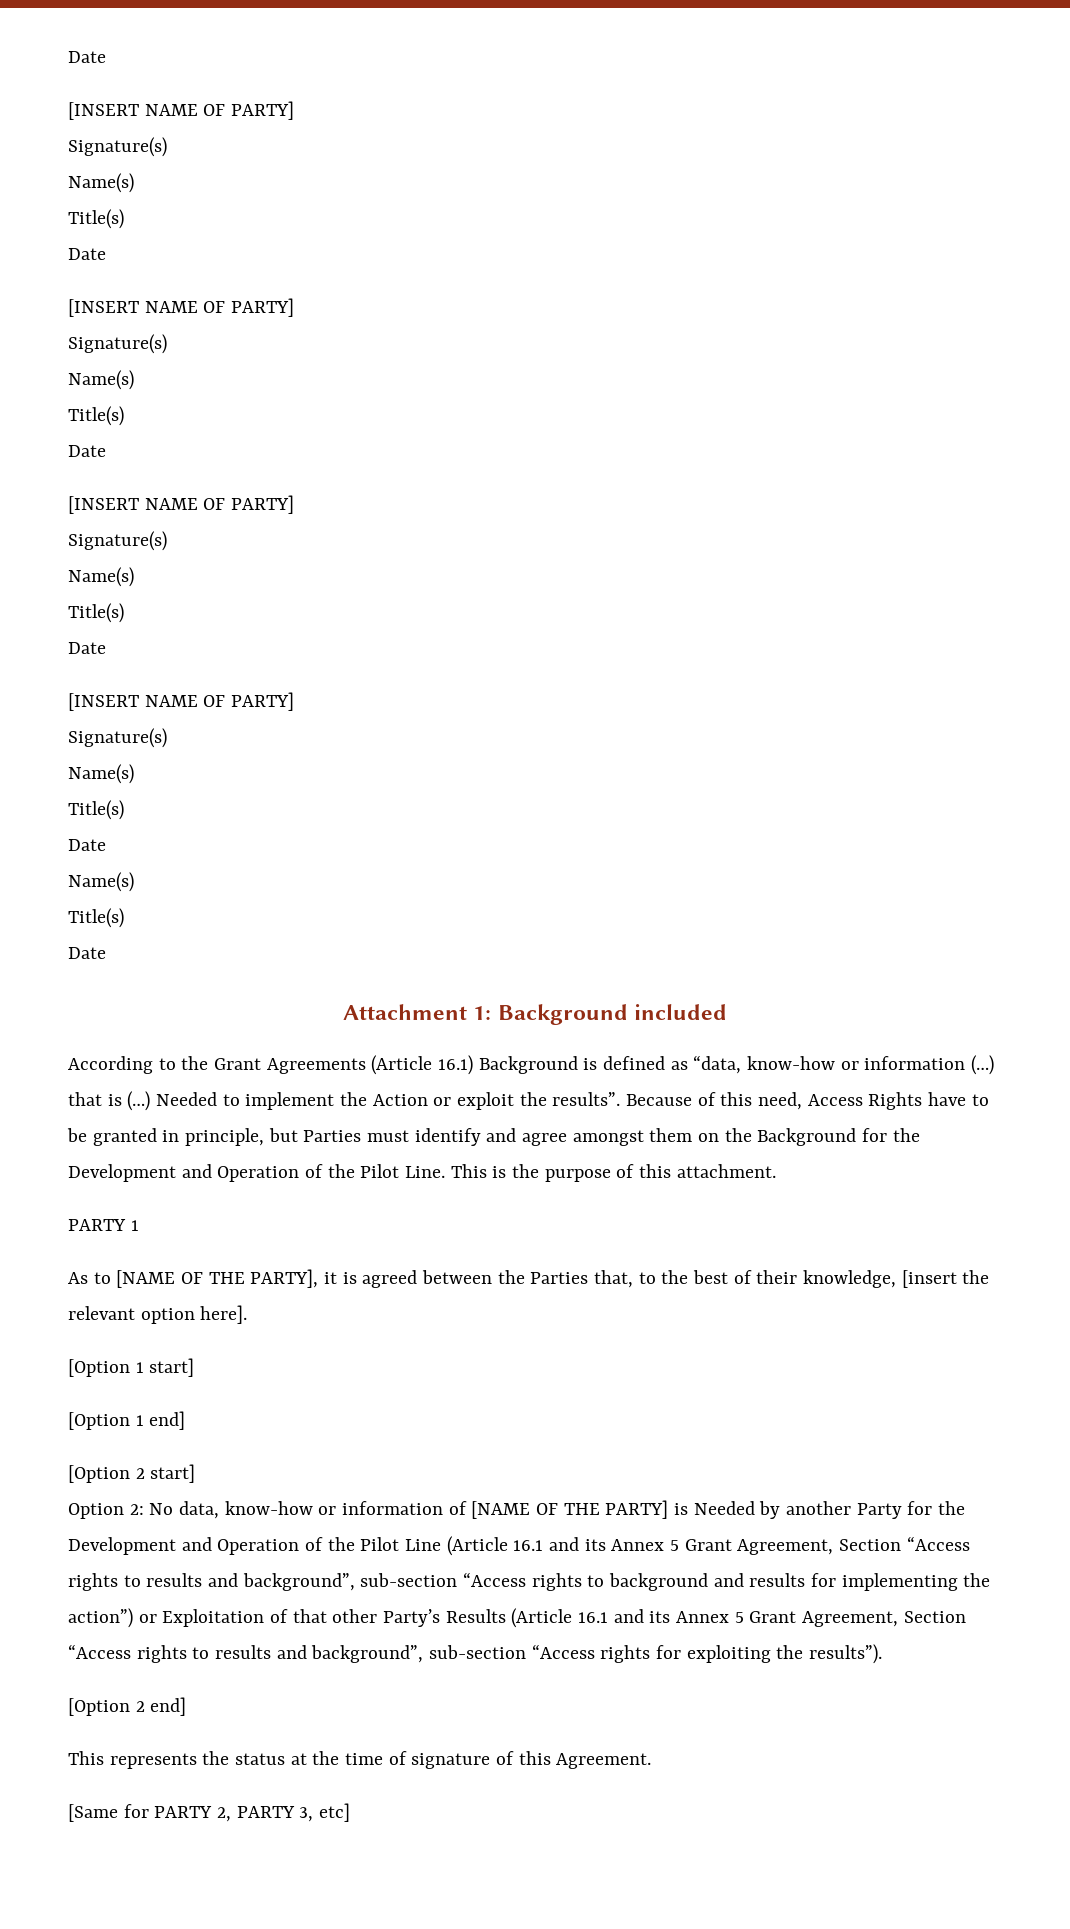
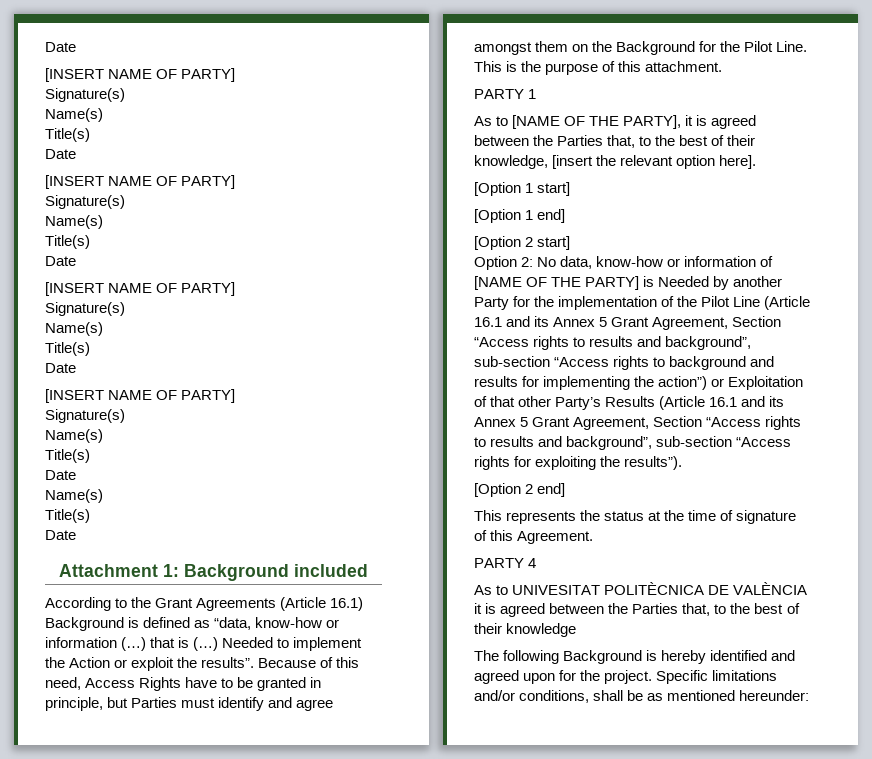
- Because of this need, Access Rights have to be granted in principle, but Parties must identify and agree amongst them on the Background for the Development and Operation of the Pilot Line.
+ Because of this need, Access Rights have to be granted in principle, but Parties must identify and agree amongst them on the Background for the Pilot Line.
- No data, know-how or information of [NAME OF THE PARTY] is Needed by another Party for the Development and Operation of the Pilot Line (Article 16.1 and its Annex 5 Grant Agreement, Section “Access rights to results and background”, sub-section “Access rights to background and results for implementing the action”) or Exploitation of that other Party’s Results (Article 16.1 and its Annex 5 Grant Agreement, Section “Access rights to results and background”, sub-section “Access rights for exploiting the results”).
+ No data, know-how or information of [NAME OF THE PARTY] is Needed by another Party for the implementation of the Pilot Line (Article 16.1 and its Annex 5 Grant Agreement, Section “Access rights to results and background”, sub-section “Access rights to background and results for implementing the action”) or Exploitation of that other Party’s Results (Article 16.1 and its Annex 5 Grant Agreement, Section “Access rights to results and background”, sub-section “Access rights for exploiting the results”).
- [Same for PARTY 2, PARTY 3, etc]
+ PARTY 4
+ As to UNIVESITAT POLITÈCNICA DE VALÈNCIA it is agreed between the Parties that, to the best of their knowledge
+ The following Background is hereby identified and agreed upon for the project. Specific limitations and/or conditions, shall be as mentioned hereunder:

